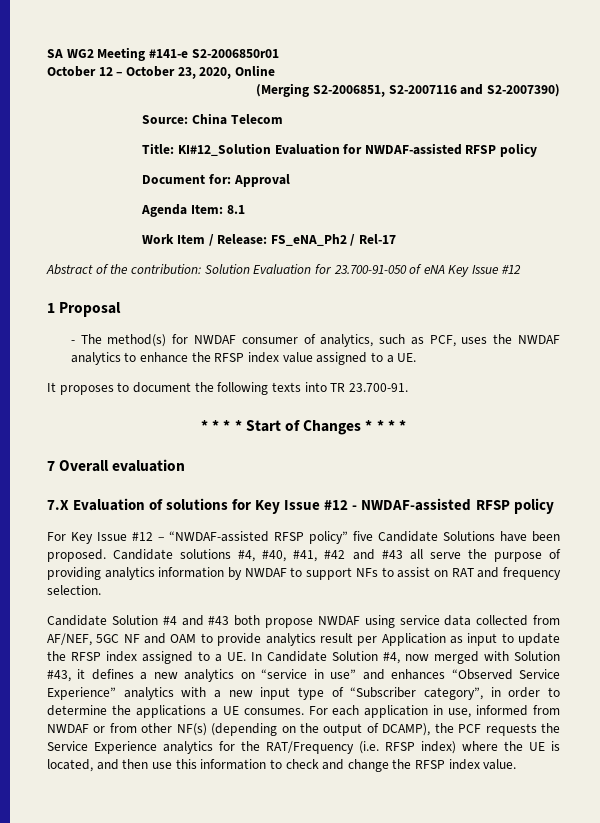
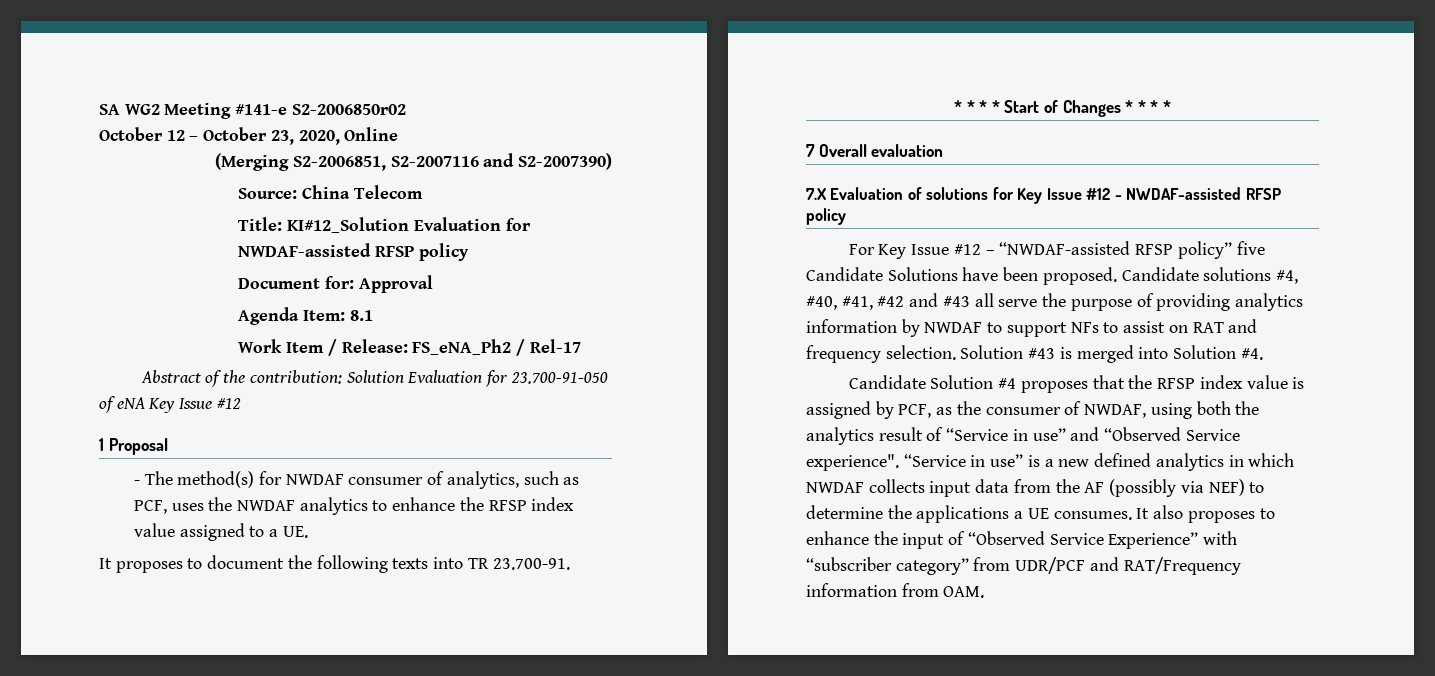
- SA WG2 Meeting #141-e S2-2006850r01
+ SA WG2 Meeting #141-e S2-2006850r02
- Candidate solutions #4, #40, #41, #42 and #43 all serve the purpose of providing analytics information by NWDAF to support NFs to assist on RAT and frequency selection.
- Candidate Solution #4 and #43 both propose NWDAF using service data collected from AF/NEF, 5GC NF and OAM to provide analytics result per Application as input to update the RFSP index assigned to a UE. In Candidate Solution #4, now merged with Solution #43, it defines a new analytics on “service in use” and enhances “Observed Service Experience” analytics with a new input type of “Subscriber category”, in order to determine the applications a UE consumes.
+ Candidate solutions #4, #40, #41, #42 and #43 all serve the purpose of providing analytics information by NWDAF to support NFs to assist on RAT and frequency selection. Solution #43 is merged into Solution #4.
+ Candidate Solution #4 proposes that the RFSP index value is assigned by PCF, as the consumer of NWDAF, using both the analytics result of “Service in use” and “Observed Service experience". “Service in use” is a new defined analytics in which NWDAF collects input data from the AF (possibly via NEF) to determine the applications a UE consumes.
- For each application in use, informed from NWDAF or from other NF(s) (depending on the output of DCAMP), the PCF requests the Service Experience analytics for the RAT/Frequency (i.e. RFSP index) where the UE is located, and then use this information to check and change the RFSP index value.
+ It also proposes to enhance the input of “Observed Service Experience” with “subscriber category” from UDR/PCF and RAT/Frequency information from OAM.

